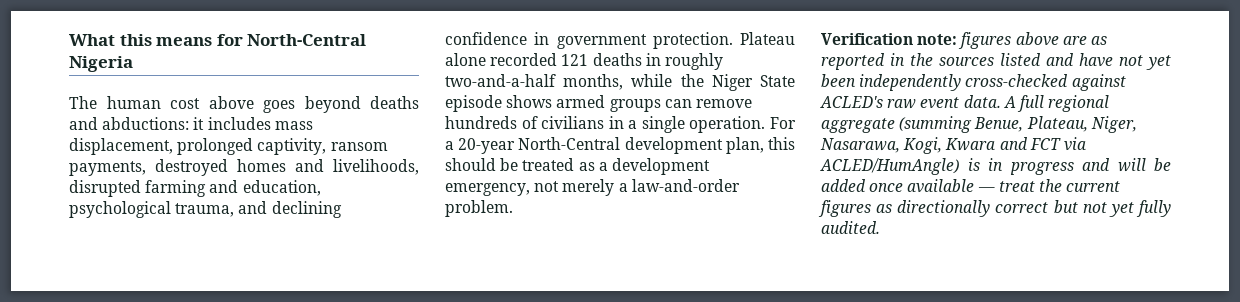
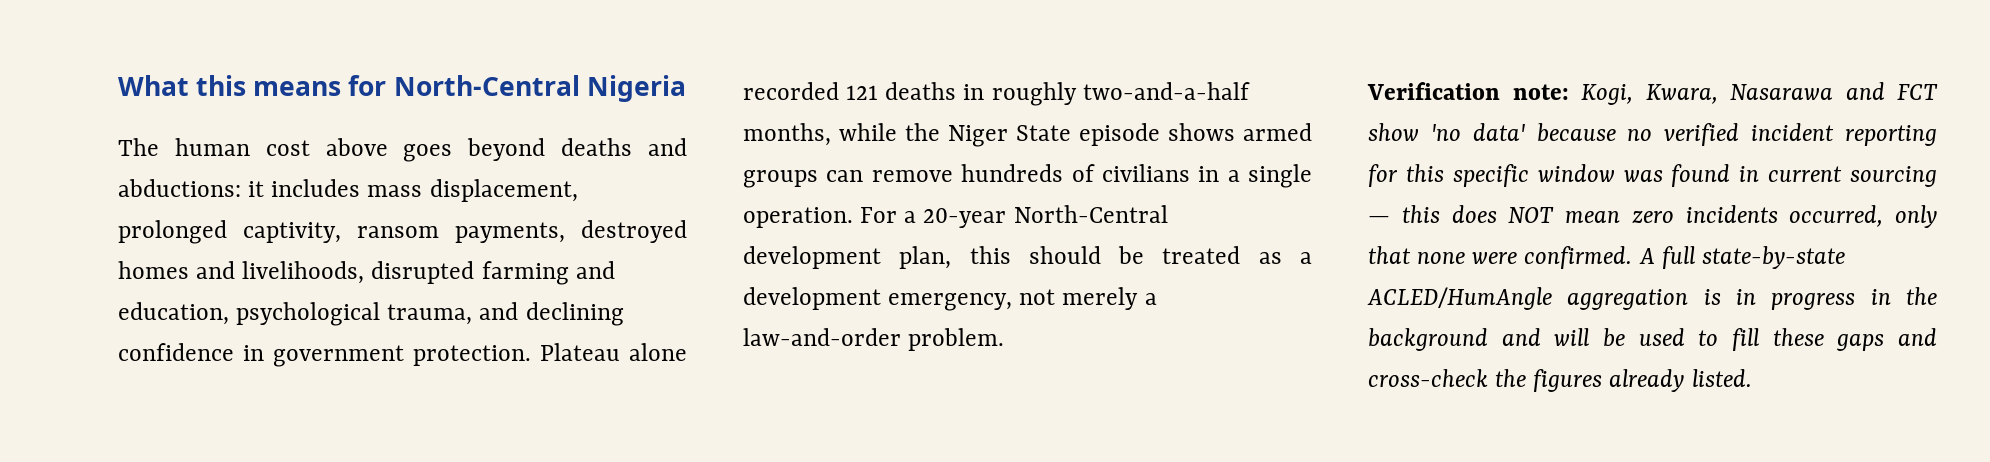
- Verification note: figures above are as reported in the sources listed and have not yet been independently cross-checked against ACLED's raw event data. A full regional aggregate (summing Benue, Plateau, Niger, Nasarawa, Kogi, Kwara and FCT via ACLED/HumAngle) is in progress and will be added once available — treat the current figures as directionally correct but not yet fully audited.
+ Verification note: Kogi, Kwara, Nasarawa and FCT show 'no data' because no verified incident reporting for this specific window was found in current sourcing — this does NOT mean zero incidents occurred, only that none were confirmed. A full state-by-state ACLED/HumAngle aggregation is in progress in the background and will be used to fill these gaps and cross-check the figures already listed.

